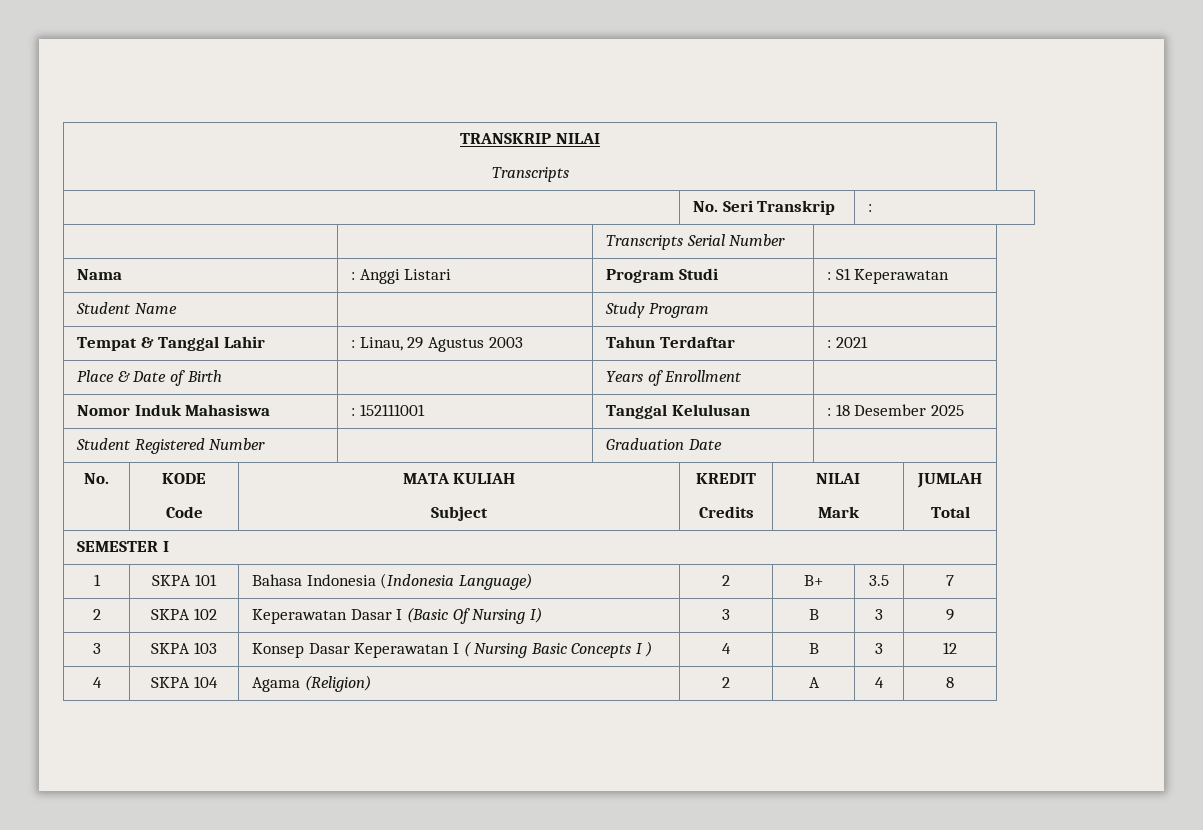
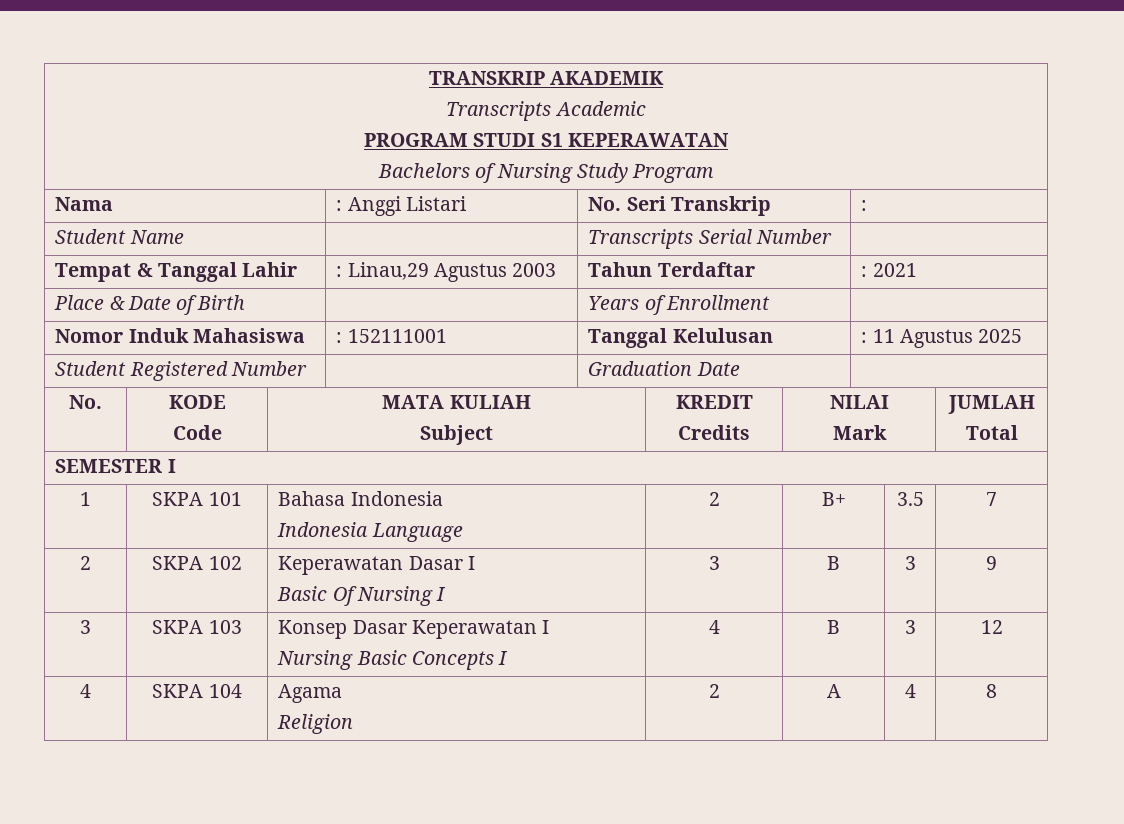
- TRANSKRIP NILAI
- Transcripts
- | No. Seri Transkrip | :
+ TRANSKRIP AKADEMIK
+ Transcripts Academic
+ PROGRAM STUDI S1 KEPERAWATAN
+ Bachelors of Nursing Study Program
+ Nama | : Anggi Listari | No. Seri Transkrip | :
- | | Transcripts Serial Number |
+ Student Name | | Transcripts Serial Number |
- Nama | : Anggi Listari | Program Studi | : S1 Keperawatan
- Student Name | | Study Program |
- Tempat & Tanggal Lahir | : Linau, 29 Agustus 2003 | Tahun Terdaftar | : 2021
+ Tempat & Tanggal Lahir | : Linau,29 Agustus 2003 | Tahun Terdaftar | : 2021
- Nomor Induk Mahasiswa | : 152111001 | Tanggal Kelulusan | : 18 Desember 2025
+ Nomor Induk Mahasiswa | : 152111001 | Tanggal Kelulusan | : 11 Agustus 2025
- 1 | SKPA 101 | Bahasa Indonesia (Indonesia Language) | 2 | B+ | 3.5 | 7
+ 1 | SKPA 101 | Bahasa Indonesia
+ Indonesia Language | 2 | B+ | 3.5 | 7
- 2 | SKPA 102 | Keperawatan Dasar I (Basic Of Nursing I) | 3 | B | 3 | 9
+ 2 | SKPA 102 | Keperawatan Dasar I
+ Basic Of Nursing I | 3 | B | 3 | 9
- 3 | SKPA 103 | Konsep Dasar Keperawatan I ( Nursing Basic Concepts I ) | 4 | B | 3 | 12
+ 3 | SKPA 103 | Konsep Dasar Keperawatan I
+ Nursing Basic Concepts I | 4 | B | 3 | 12
- 4 | SKPA 104 | Agama (Religion) | 2 | A | 4 | 8
+ 4 | SKPA 104 | Agama
+ Religion | 2 | A | 4 | 8

